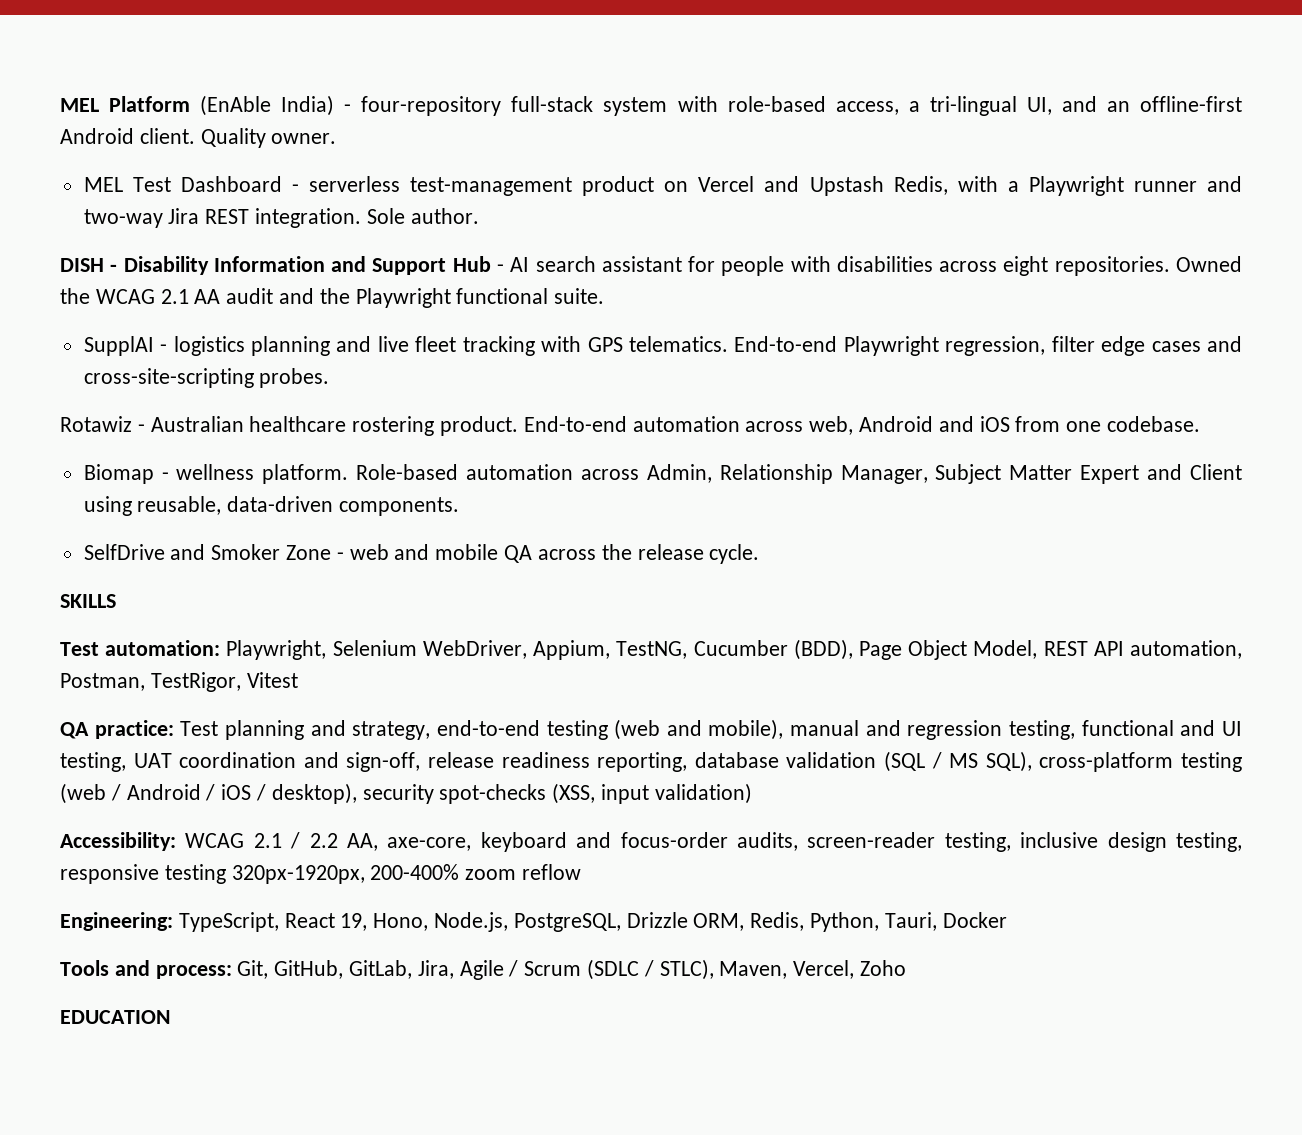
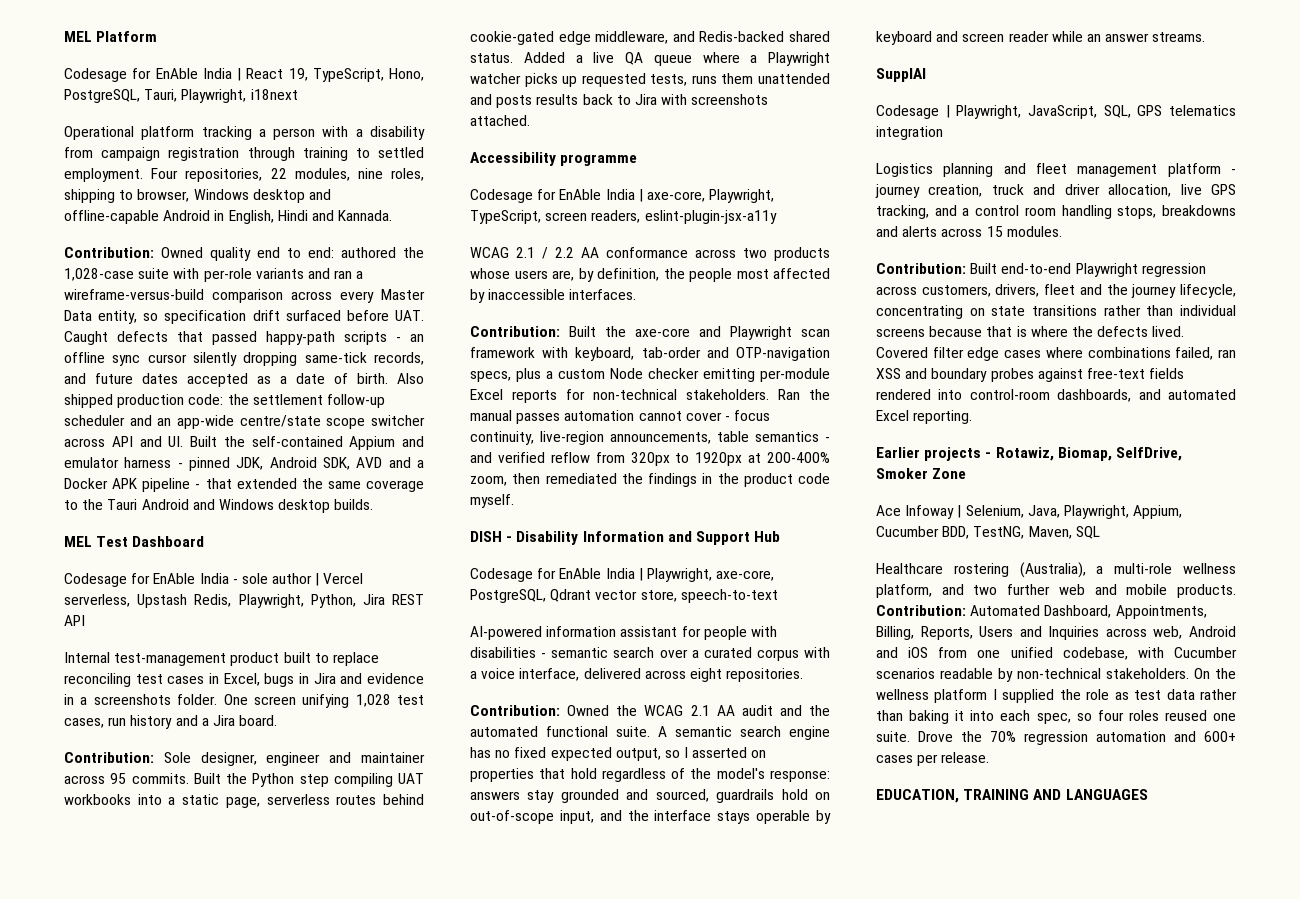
- MEL Platform (EnAble India) - four-repository full-stack system with role-based access, a tri-lingual UI, and an offline-first Android client. Quality owner.
- MEL Test Dashboard - serverless test-management product on Vercel and Upstash Redis, with a Playwright runner and two-way Jira REST integration. Sole author.
+ MEL Platform
+ Codesage for EnAble India | React 19, TypeScript, Hono, PostgreSQL, Tauri, Playwright, i18next
+ Operational platform tracking a person with a disability from campaign registration through training to settled employment. Four repositories, 22 modules, nine roles, shipping to browser, Windows desktop and offline-capable Android in English, Hindi and Kannada.
+ Contribution: Owned quality end to end: authored the 1,028-case suite with per-role variants and ran a wireframe-versus-build comparison across every Master Data entity, so specification drift surfaced before UAT. Caught defects that passed happy-path scripts - an offline sync cursor silently dropping same-tick records, and future dates accepted as a date of birth. Also shipped production code: the settlement follow-up scheduler and an app-wide centre/state scope switcher across API and UI. Built the self-contained Appium and emulator harness - pinned JDK, Android SDK, AVD and a Docker APK pipeline - that extended the same coverage to the Tauri Android and Windows desktop builds.
+ MEL Test Dashboard
+ Codesage for EnAble India - sole author | Vercel serverless, Upstash Redis, Playwright, Python, Jira REST API
+ Internal test-management product built to replace reconciling test cases in Excel, bugs in Jira and evidence in a screenshots folder. One screen unifying 1,028 test cases, run history and a Jira board.
+ Contribution: Sole designer, engineer and maintainer across 95 commits. Built the Python step compiling UAT workbooks into a static page, serverless routes behind cookie-gated edge middleware, and Redis-backed shared status. Added a live QA queue where a Playwright watcher picks up requested tests, runs them unattended and posts results back to Jira with screenshots attached.
+ Accessibility programme
+ Codesage for EnAble India | axe-core, Playwright, TypeScript, screen readers, eslint-plugin-jsx-a11y
+ WCAG 2.1 / 2.2 AA conformance across two products whose users are, by definition, the people most affected by inaccessible interfaces.
+ Contribution: Built the axe-core and Playwright scan framework with keyboard, tab-order and OTP-navigation specs, plus a custom Node checker emitting per-module Excel reports for non-technical stakeholders. Ran the manual passes automation cannot cover - focus continuity, live-region announcements, table semantics - and verified reflow from 320px to 1920px at 200-400% zoom, then remediated the findings in the product code myself.
- DISH - Disability Information and Support Hub - AI search assistant for people with disabilities across eight repositories. Owned the WCAG 2.1 AA audit and the Playwright functional suite.
- SupplAI - logistics planning and live fleet tracking with GPS telematics. End-to-end Playwright regression, filter edge cases and cross-site-scripting probes.
- Rotawiz - Australian healthcare rostering product. End-to-end automation across web, Android and iOS from one codebase.
- Biomap - wellness platform. Role-based automation across Admin, Relationship Manager, Subject Matter Expert and Client using reusable, data-driven components.
- SelfDrive and Smoker Zone - web and mobile QA across the release cycle.
- SKILLS
- Test automation: Playwright, Selenium WebDriver, Appium, TestNG, Cucumber (BDD), Page Object Model, REST API automation, Postman, TestRigor, Vitest
- QA practice: Test planning and strategy, end-to-end testing (web and mobile), manual and regression testing, functional and UI testing, UAT coordination and sign-off, release readiness reporting, database validation (SQL / MS SQL), cross-platform testing (web / Android / iOS / desktop), security spot-checks (XSS, input validation)
- Accessibility: WCAG 2.1 / 2.2 AA, axe-core, keyboard and focus-order audits, screen-reader testing, inclusive design testing, responsive testing 320px-1920px, 200-400% zoom reflow
- Engineering: TypeScript, React 19, Hono, Node.js, PostgreSQL, Drizzle ORM, Redis, Python, Tauri, Docker
- Tools and process: Git, GitHub, GitLab, Jira, Agile / Scrum (SDLC / STLC), Maven, Vercel, Zoho
- EDUCATION
+ DISH - Disability Information and Support Hub
+ Codesage for EnAble India | Playwright, axe-core, PostgreSQL, Qdrant vector store, speech-to-text
+ AI-powered information assistant for people with disabilities - semantic search over a curated corpus with a voice interface, delivered across eight repositories.
+ Contribution: Owned the WCAG 2.1 AA audit and the automated functional suite. A semantic search engine has no fixed expected output, so I asserted on properties that hold regardless of the model's response: answers stay grounded and sourced, guardrails hold on out-of-scope input, and the interface stays operable by keyboard and screen reader while an answer streams.
+ SupplAI
+ Codesage | Playwright, JavaScript, SQL, GPS telematics integration
+ Logistics planning and fleet management platform - journey creation, truck and driver allocation, live GPS tracking, and a control room handling stops, breakdowns and alerts across 15 modules.
+ Contribution: Built end-to-end Playwright regression across customers, drivers, fleet and the journey lifecycle, concentrating on state transitions rather than individual screens because that is where the defects lived. Covered filter edge cases where combinations failed, ran XSS and boundary probes against free-text fields rendered into control-room dashboards, and automated Excel reporting.
+ Earlier projects - Rotawiz, Biomap, SelfDrive, Smoker Zone
+ Ace Infoway | Selenium, Java, Playwright, Appium, Cucumber BDD, TestNG, Maven, SQL
+ Healthcare rostering (Australia), a multi-role wellness platform, and two further web and mobile products. Contribution: Automated Dashboard, Appointments, Billing, Reports, Users and Inquiries across web, Android and iOS from one unified codebase, with Cucumber scenarios readable by non-technical stakeholders. On the wellness platform I supplied the role as test data rather than baking it into each spec, so four roles reused one suite. Drove the 70% regression automation and 600+ cases per release.
+ EDUCATION, TRAINING AND LANGUAGES

